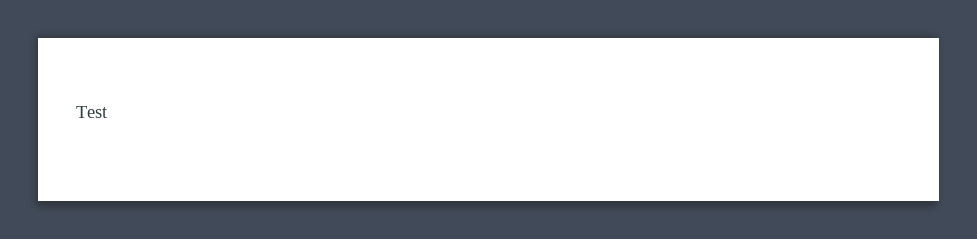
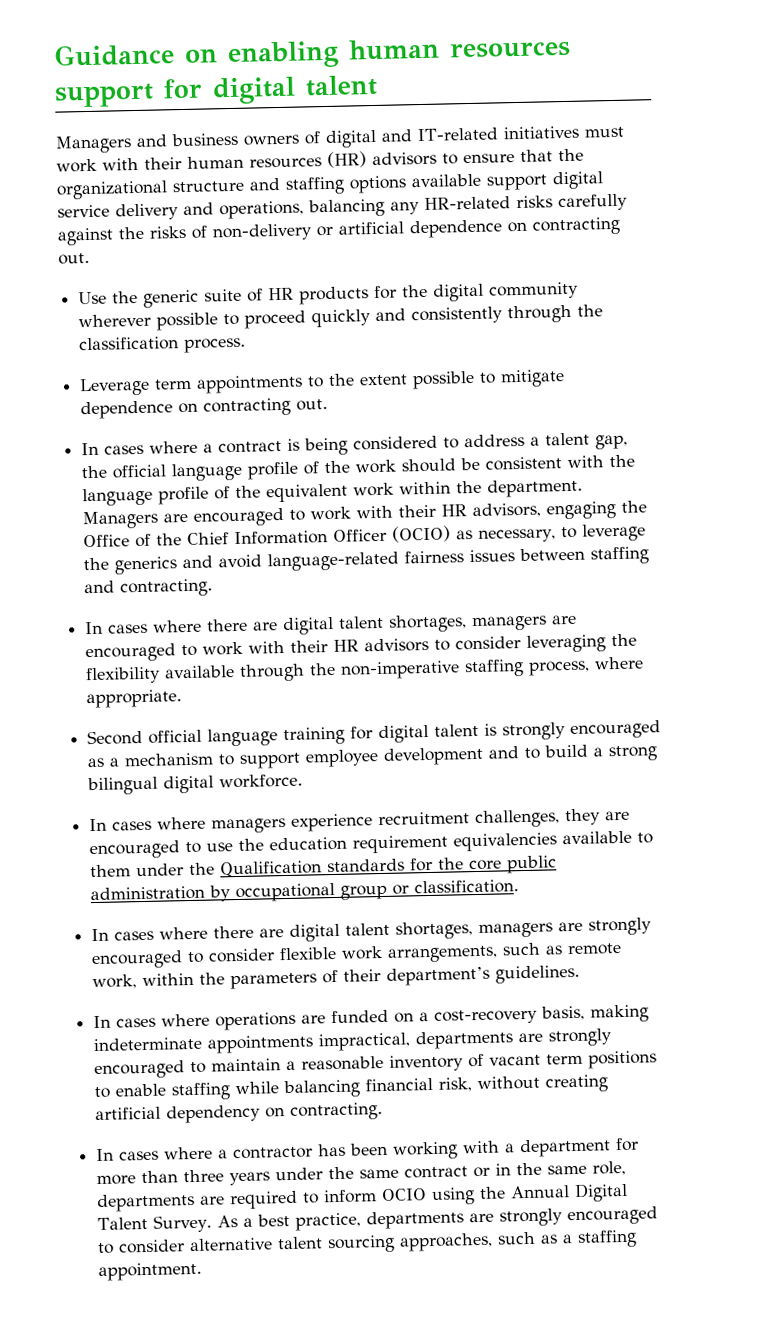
- Test
+ Guidance on enabling human resources support for digital talent
+ Managers and business owners of digital and IT-related initiatives must work with their human resources (HR) advisors to ensure that the organizational structure and staffing options available support digital service delivery and operations, balancing any HR-related risks carefully against the risks of non-delivery or artificial dependence on contracting out.
+ Use the generic suite of HR products for the digital community wherever possible to proceed quickly and consistently through the classification process.
+ Leverage term appointments to the extent possible to mitigate dependence on contracting out.
+ In cases where a contract is being considered to address a talent gap, the official language profile of the work should be consistent with the language profile of the equivalent work within the department. Managers are encouraged to work with their HR advisors, engaging the Office of the Chief Information Officer (OCIO) as necessary, to leverage the generics and avoid language-related fairness issues between staffing and contracting.
+ In cases where there are digital talent shortages, managers are encouraged to work with their HR advisors to consider leveraging the flexibility available through the non-imperative staffing process, where appropriate.
+ Second official language training for digital talent is strongly encouraged as a mechanism to support employee development and to build a strong bilingual digital workforce.
+ In cases where managers experience recruitment challenges, they are encouraged to use the education requirement equivalencies available to them under the Qualification standards for the core public administration by occupational group or classification.
+ In cases where there are digital talent shortages, managers are strongly encouraged to consider flexible work arrangements, such as remote work, within the parameters of their department’s guidelines.
+ In cases where operations are funded on a cost-recovery basis, making indeterminate appointments impractical, departments are strongly encouraged to maintain a reasonable inventory of vacant term positions to enable staffing while balancing financial risk, without creating artificial dependency on contracting.
+ In cases where a contractor has been working with a department for more than three years under the same contract or in the same role, departments are required to inform OCIO using the Annual Digital Talent Survey. As a best practice, departments are strongly encouraged to consider alternative talent sourcing approaches, such as a staffing appointment.

